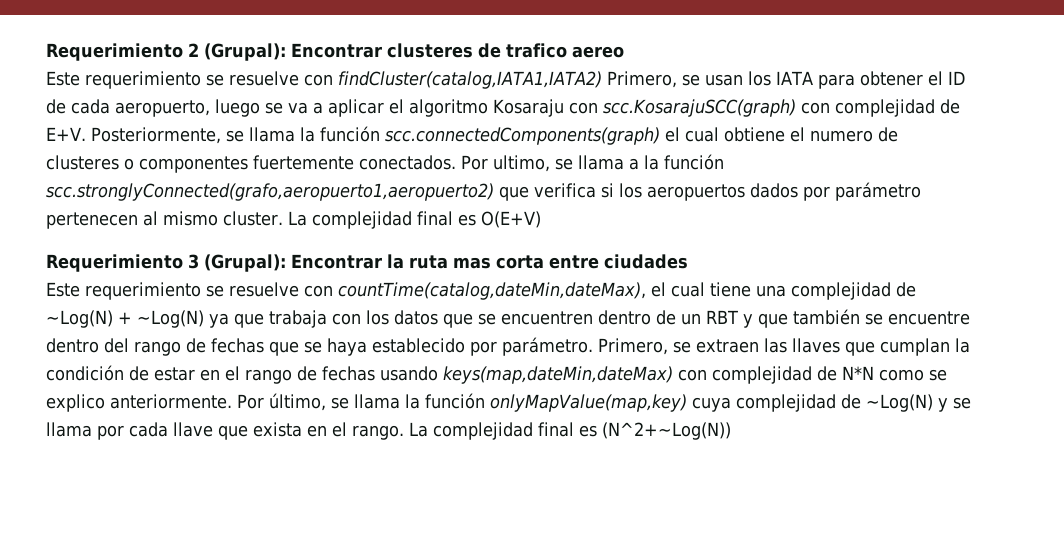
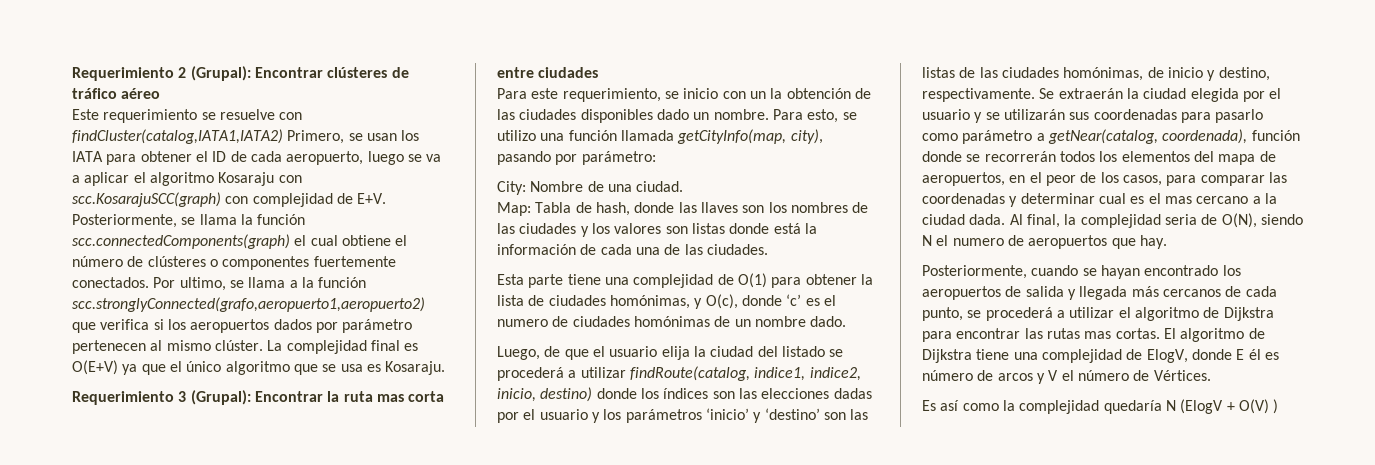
- Requerimiento 2 (Grupal): Encontrar clusteres de trafico aereo
+ Requerimiento 2 (Grupal): Encontrar clústeres de tráfico aéreo
- Este requerimiento se resuelve con findCluster(catalog,IATA1,IATA2) Primero, se usan los IATA para obtener el ID de cada aeropuerto, luego se va a aplicar el algoritmo Kosaraju con scc.KosarajuSCC(graph) con complejidad de E+V. Posteriormente, se llama la función scc.connectedComponents(graph) el cual obtiene el numero de clusteres o componentes fuertemente conectados.
+ Este requerimiento se resuelve con findCluster(catalog,IATA1,IATA2) Primero, se usan los IATA para obtener el ID de cada aeropuerto, luego se va a aplicar el algoritmo Kosaraju con scc.KosarajuSCC(graph) con complejidad de E+V. Posteriormente, se llama la función scc.connectedComponents(graph) el cual obtiene el número de clústeres o componentes fuertemente conectados.
- Por ultimo, se llama a la función scc.stronglyConnected(grafo,aeropuerto1,aeropuerto2) que verifica si los aeropuertos dados por parámetro pertenecen al mismo cluster.
+ Por ultimo, se llama a la función scc.stronglyConnected(grafo,aeropuerto1,aeropuerto2) que verifica si los aeropuertos dados por parámetro pertenecen al mismo clúster.
- La complejidad final es O(E+V)
+ La complejidad final es O(E+V) ya que el único algoritmo que se usa es Kosaraju.
- Este requerimiento se resuelve con countTime(catalog,dateMin,dateMax), el cual tiene una complejidad de ~Log(N) + ~Log(N) ya que trabaja con los datos que se encuentren dentro de un RBT y que también se encuentre dentro del rango de fechas que se haya establecido por parámetro. Primero, se extraen las llaves que cumplan la condición de estar en el rango de fechas usando keys(map,dateMin,dateMax) con complejidad de N*N como se explico anteriormente. Por último, se llama la función onlyMapValue(map,key) cuya complejidad de ~Log(N) y se llama por cada llave que exista en el rango. La complejidad final es (N^2+~Log(N))
+ Para este requerimiento, se inicio con un la obtención de las ciudades disponibles dado un nombre. Para esto, se utilizo una función llamada getCityInfo(map, city), pasando por parámetro:
+ City: Nombre de una ciudad.
+ Map: Tabla de hash, donde las llaves son los nombres de las ciudades y los valores son listas donde está la información de cada una de las ciudades.
+ Esta parte tiene una complejidad de O(1) para obtener la lista de ciudades homónimas, y O(c), donde ‘c’ es el numero de ciudades homónimas de un nombre dado.
+ Luego, de que el usuario elija la ciudad del listado se procederá a utilizar findRoute(catalog, indice1, indice2, inicio, destino) donde los índices son las elecciones dadas por el usuario y los parámetros ‘inicio’ y ‘destino’ son las listas de las ciudades homónimas, de inicio y destino, respectivamente. Se extraerán la ciudad elegida por el usuario y se utilizarán sus coordenadas para pasarlo como parámetro a getNear(catalog, coordenada), función donde se recorrerán todos los elementos del mapa de aeropuertos, en el peor de los casos, para comparar las coordenadas y determinar cual es el mas cercano a la ciudad dada. Al final, la complejidad seria de O(N), siendo N el numero de aeropuertos que hay.
+ Posteriormente, cuando se hayan encontrado los aeropuertos de salida y llegada más cercanos de cada punto, se procederá a utilizar el algoritmo de Dijkstra para encontrar las rutas mas cortas. El algoritmo de Dijkstra tiene una complejidad de ElogV, donde E él es número de arcos y V el número de Vértices.
+ Es así como la complejidad quedaría N (ElogV + O(V) )

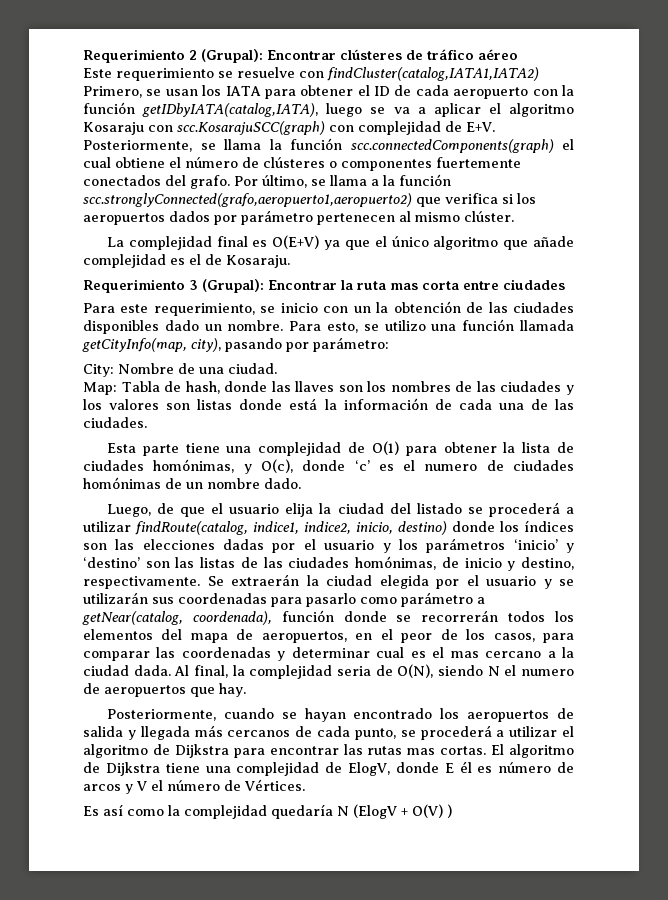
- Este requerimiento se resuelve con findCluster(catalog,IATA1,IATA2) Primero, se usan los IATA para obtener el ID de cada aeropuerto, luego se va a aplicar el algoritmo Kosaraju con scc.KosarajuSCC(graph) con complejidad de E+V. Posteriormente, se llama la función scc.connectedComponents(graph) el cual obtiene el número de clústeres o componentes fuertemente conectados. Por ultimo, se llama a la función scc.stronglyConnected(grafo,aeropuerto1,aeropuerto2) que verifica si los aeropuertos dados por parámetro pertenecen al mismo clúster. La complejidad final es O(E+V) ya que el único algoritmo que se usa es Kosaraju.
+ Este requerimiento se resuelve con findCluster(catalog,IATA1,IATA2) Primero, se usan los IATA para obtener el ID de cada aeropuerto con la función getIDbyIATA(catalog,IATA), luego se va a aplicar el algoritmo Kosaraju con scc.KosarajuSCC(graph) con complejidad de E+V. Posteriormente, se llama la función scc.connectedComponents(graph) el cual obtiene el número de clústeres o componentes fuertemente conectados del grafo. Por último, se llama a la función scc.stronglyConnected(grafo,aeropuerto1,aeropuerto2) que verifica si los aeropuertos dados por parámetro pertenecen al mismo clúster.
+ La complejidad final es O(E+V) ya que el único algoritmo que añade complejidad es el de Kosaraju.

